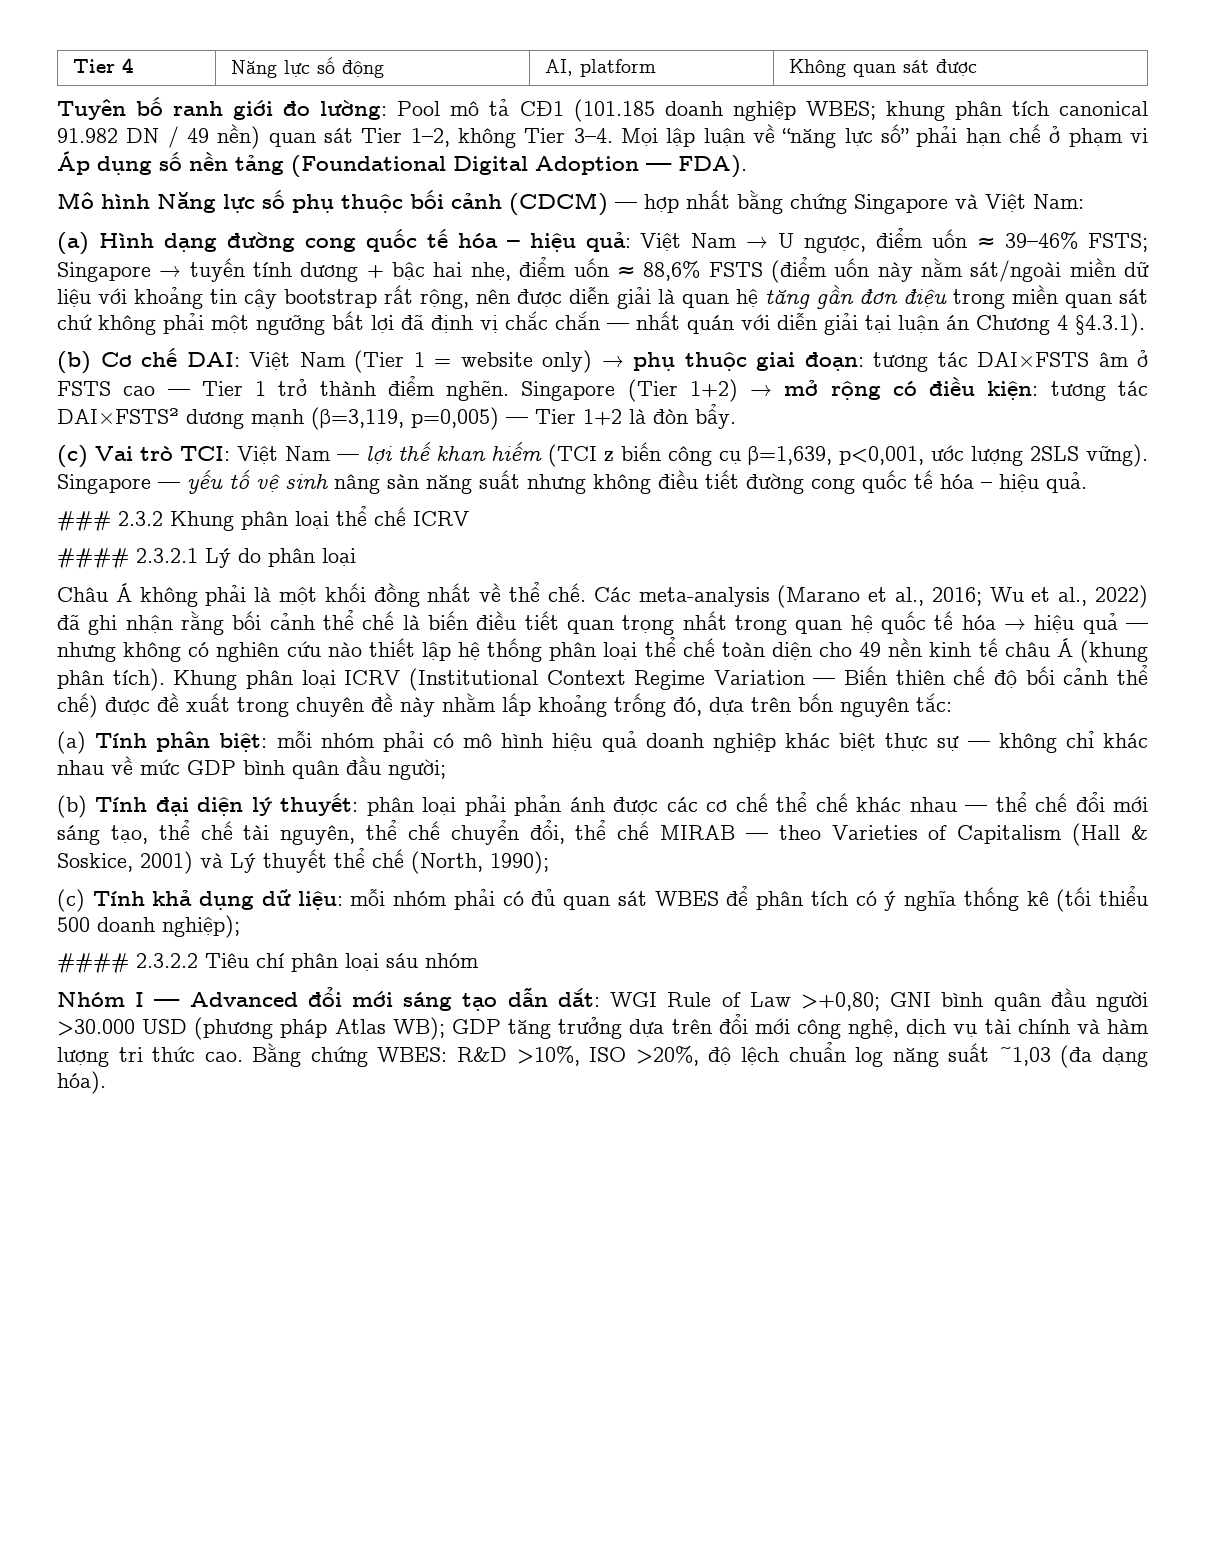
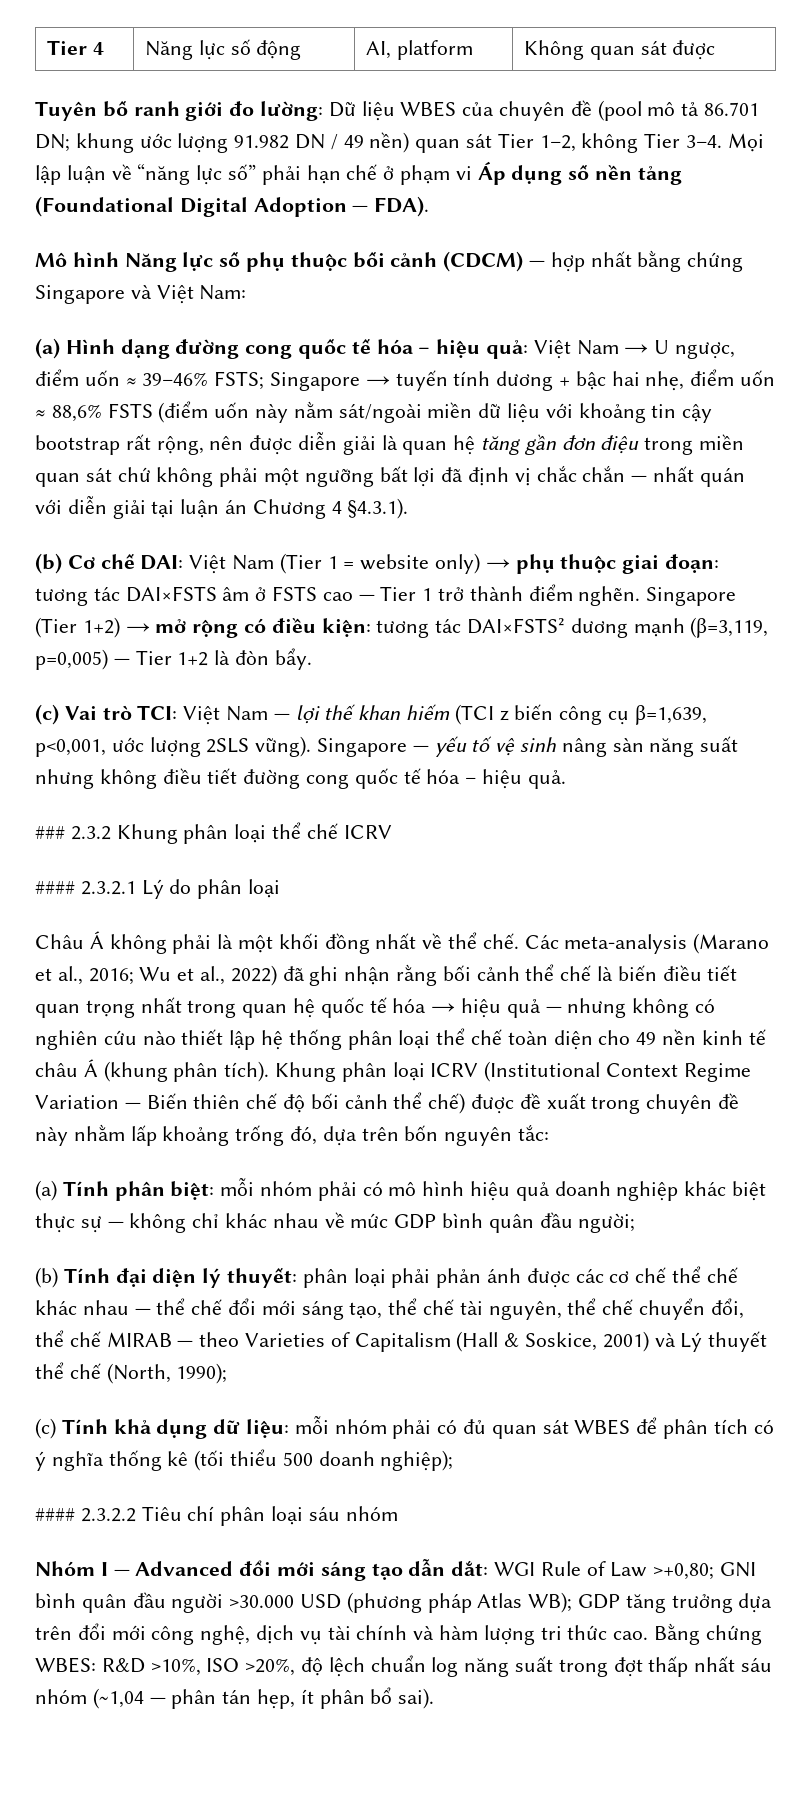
- Tuyên bố ranh giới đo lường: Pool mô tả CĐ1 (101.185 doanh nghiệp WBES; khung phân tích canonical 91.982 DN / 49 nền) quan sát Tier 1–2, không Tier 3–4.
+ Tuyên bố ranh giới đo lường: Dữ liệu WBES của chuyên đề (pool mô tả 86.701 DN; khung ước lượng 91.982 DN / 49 nền) quan sát Tier 1–2, không Tier 3–4.
- Bằng chứng WBES: R&D >10%, ISO >20%, độ lệch chuẩn log năng suất ~1,03 (đa dạng hóa).
+ Bằng chứng WBES: R&D >10%, ISO >20%, độ lệch chuẩn log năng suất trong đợt thấp nhất sáu nhóm (~1,04 — phân tán hẹp, ít phân bổ sai).

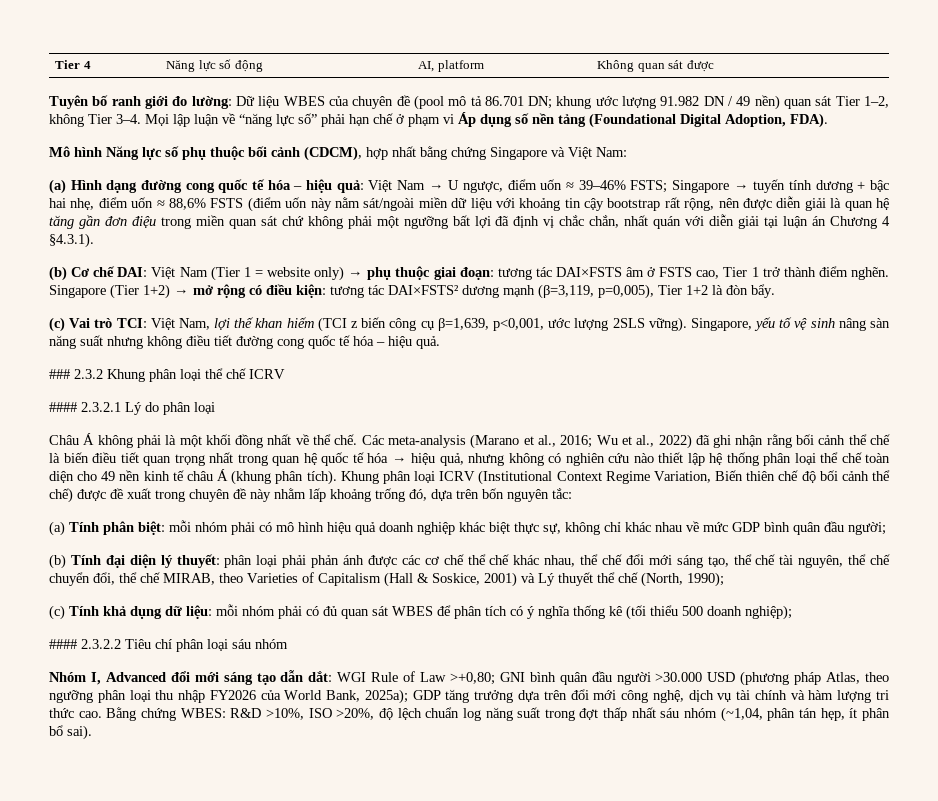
- Mọi lập luận về “năng lực số” phải hạn chế ở phạm vi Áp dụng số nền tảng (Foundational Digital Adoption — FDA).
+ Mọi lập luận về “năng lực số” phải hạn chế ở phạm vi Áp dụng số nền tảng (Foundational Digital Adoption, FDA).
- Mô hình Năng lực số phụ thuộc bối cảnh (CDCM) — hợp nhất bằng chứng Singapore và Việt Nam:
+ Mô hình Năng lực số phụ thuộc bối cảnh (CDCM), hợp nhất bằng chứng Singapore và Việt Nam:
- Singapore → tuyến tính dương + bậc hai nhẹ, điểm uốn ≈ 88,6% FSTS (điểm uốn này nằm sát/ngoài miền dữ liệu với khoảng tin cậy bootstrap rất rộng, nên được diễn giải là quan hệ tăng gần đơn điệu trong miền quan sát chứ không phải một ngưỡng bất lợi đã định vị chắc chắn — nhất quán với diễn giải tại luận án Chương 4 §4.3.1).
+ Singapore → tuyến tính dương + bậc hai nhẹ, điểm uốn ≈ 88,6% FSTS (điểm uốn này nằm sát/ngoài miền dữ liệu với khoảng tin cậy bootstrap rất rộng, nên được diễn giải là quan hệ tăng gần đơn điệu trong miền quan sát chứ không phải một ngưỡng bất lợi đã định vị chắc chắn, nhất quán với diễn giải tại luận án Chương 4 §4.3.1).
- (b) Cơ chế DAI: Việt Nam (Tier 1 = website only) → phụ thuộc giai đoạn: tương tác DAI×FSTS âm ở FSTS cao — Tier 1 trở thành điểm nghẽn.
+ (b) Cơ chế DAI: Việt Nam (Tier 1 = website only) → phụ thuộc giai đoạn: tương tác DAI×FSTS âm ở FSTS cao, Tier 1 trở thành điểm nghẽn.
- Singapore (Tier 1+2) → mở rộng có điều kiện: tương tác DAI×FSTS² dương mạnh (β=3,119, p=0,005) — Tier 1+2 là đòn bẩy.
+ Singapore (Tier 1+2) → mở rộng có điều kiện: tương tác DAI×FSTS² dương mạnh (β=3,119, p=0,005), Tier 1+2 là đòn bẩy.
- (c) Vai trò TCI: Việt Nam — lợi thế khan hiếm (TCI z biến công cụ β=1,639, p<0,001, ước lượng 2SLS vững).
+ (c) Vai trò TCI: Việt Nam, lợi thế khan hiếm (TCI z biến công cụ β=1,639, p<0,001, ước lượng 2SLS vững).
- Singapore — yếu tố vệ sinh nâng sàn năng suất nhưng không điều tiết đường cong quốc tế hóa – hiệu quả.
+ Singapore, yếu tố vệ sinh nâng sàn năng suất nhưng không điều tiết đường cong quốc tế hóa – hiệu quả.
- Các meta-analysis (Marano et al., 2016; Wu et al., 2022) đã ghi nhận rằng bối cảnh thể chế là biến điều tiết quan trọng nhất trong quan hệ quốc tế hóa → hiệu quả — nhưng không có nghiên cứu nào thiết lập hệ thống phân loại thể chế toàn diện cho 49 nền kinh tế châu Á (khung phân tích).
+ Các meta-analysis (Marano et al., 2016; Wu et al., 2022) đã ghi nhận rằng bối cảnh thể chế là biến điều tiết quan trọng nhất trong quan hệ quốc tế hóa → hiệu quả, nhưng không có nghiên cứu nào thiết lập hệ thống phân loại thể chế toàn diện cho 49 nền kinh tế châu Á (khung phân tích).
- Khung phân loại ICRV (Institutional Context Regime Variation — Biến thiên chế độ bối cảnh thể chế) được đề xuất trong chuyên đề này nhằm lấp khoảng trống đó, dựa trên bốn nguyên tắc:
+ Khung phân loại ICRV (Institutional Context Regime Variation, Biến thiên chế độ bối cảnh thể chế) được đề xuất trong chuyên đề này nhằm lấp khoảng trống đó, dựa trên bốn nguyên tắc:
- (a) Tính phân biệt: mỗi nhóm phải có mô hình hiệu quả doanh nghiệp khác biệt thực sự — không chỉ khác nhau về mức GDP bình quân đầu người;
+ (a) Tính phân biệt: mỗi nhóm phải có mô hình hiệu quả doanh nghiệp khác biệt thực sự, không chỉ khác nhau về mức GDP bình quân đầu người;
- (b) Tính đại diện lý thuyết: phân loại phải phản ánh được các cơ chế thể chế khác nhau — thể chế đổi mới sáng tạo, thể chế tài nguyên, thể chế chuyển đổi, thể chế MIRAB — theo Varieties of Capitalism (Hall & Soskice, 2001) và Lý thuyết thể chế (North, 1990);
+ (b) Tính đại diện lý thuyết: phân loại phải phản ánh được các cơ chế thể chế khác nhau, thể chế đổi mới sáng tạo, thể chế tài nguyên, thể chế chuyển đổi, thể chế MIRAB, theo Varieties of Capitalism (Hall & Soskice, 2001) và Lý thuyết thể chế (North, 1990);
- Nhóm I — Advanced đổi mới sáng tạo dẫn dắt: WGI Rule of Law >+0,80; GNI bình quân đầu người >30.000 USD (phương pháp Atlas WB); GDP tăng trưởng dựa trên đổi mới công nghệ, dịch vụ tài chính và hàm lượng tri thức cao.
+ Nhóm I, Advanced đổi mới sáng tạo dẫn dắt: WGI Rule of Law >+0,80; GNI bình quân đầu người >30.000 USD (phương pháp Atlas, theo ngưỡng phân loại thu nhập FY2026 của World Bank, 2025a); GDP tăng trưởng dựa trên đổi mới công nghệ, dịch vụ tài chính và hàm lượng tri thức cao.
- Bằng chứng WBES: R&D >10%, ISO >20%, độ lệch chuẩn log năng suất trong đợt thấp nhất sáu nhóm (~1,04 — phân tán hẹp, ít phân bổ sai).
+ Bằng chứng WBES: R&D >10%, ISO >20%, độ lệch chuẩn log năng suất trong đợt thấp nhất sáu nhóm (~1,04, phân tán hẹp, ít phân bổ sai).

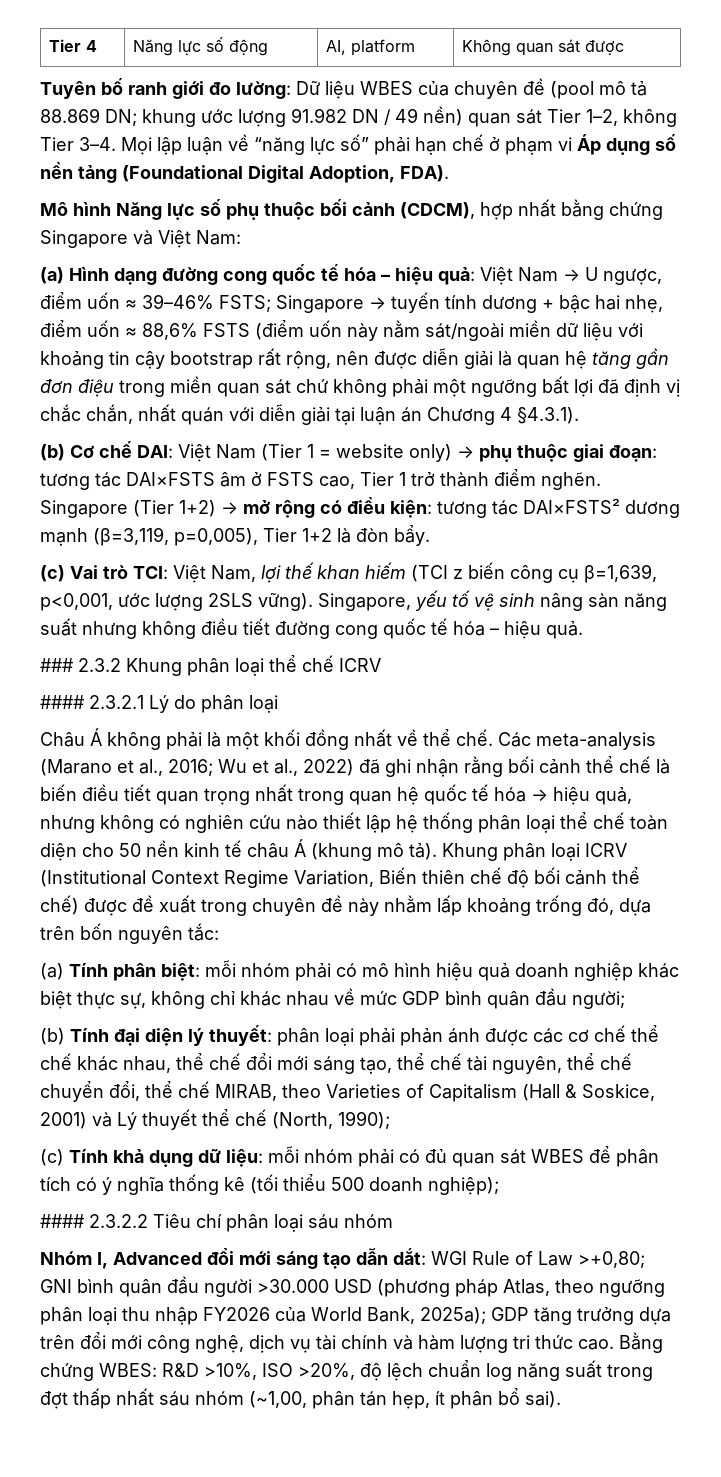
- Tuyên bố ranh giới đo lường: Dữ liệu WBES của chuyên đề (pool mô tả 86.701 DN; khung ước lượng 91.982 DN / 49 nền) quan sát Tier 1–2, không Tier 3–4.
+ Tuyên bố ranh giới đo lường: Dữ liệu WBES của chuyên đề (pool mô tả 88.869 DN; khung ước lượng 91.982 DN / 49 nền) quan sát Tier 1–2, không Tier 3–4.
- Các meta-analysis (Marano et al., 2016; Wu et al., 2022) đã ghi nhận rằng bối cảnh thể chế là biến điều tiết quan trọng nhất trong quan hệ quốc tế hóa → hiệu quả, nhưng không có nghiên cứu nào thiết lập hệ thống phân loại thể chế toàn diện cho 49 nền kinh tế châu Á (khung phân tích).
+ Các meta-analysis (Marano et al., 2016; Wu et al., 2022) đã ghi nhận rằng bối cảnh thể chế là biến điều tiết quan trọng nhất trong quan hệ quốc tế hóa → hiệu quả, nhưng không có nghiên cứu nào thiết lập hệ thống phân loại thể chế toàn diện cho 50 nền kinh tế châu Á (khung mô tả).
- Bằng chứng WBES: R&D >10%, ISO >20%, độ lệch chuẩn log năng suất trong đợt thấp nhất sáu nhóm (~1,04, phân tán hẹp, ít phân bổ sai).
+ Bằng chứng WBES: R&D >10%, ISO >20%, độ lệch chuẩn log năng suất trong đợt thấp nhất sáu nhóm (~1,00, phân tán hẹp, ít phân bổ sai).

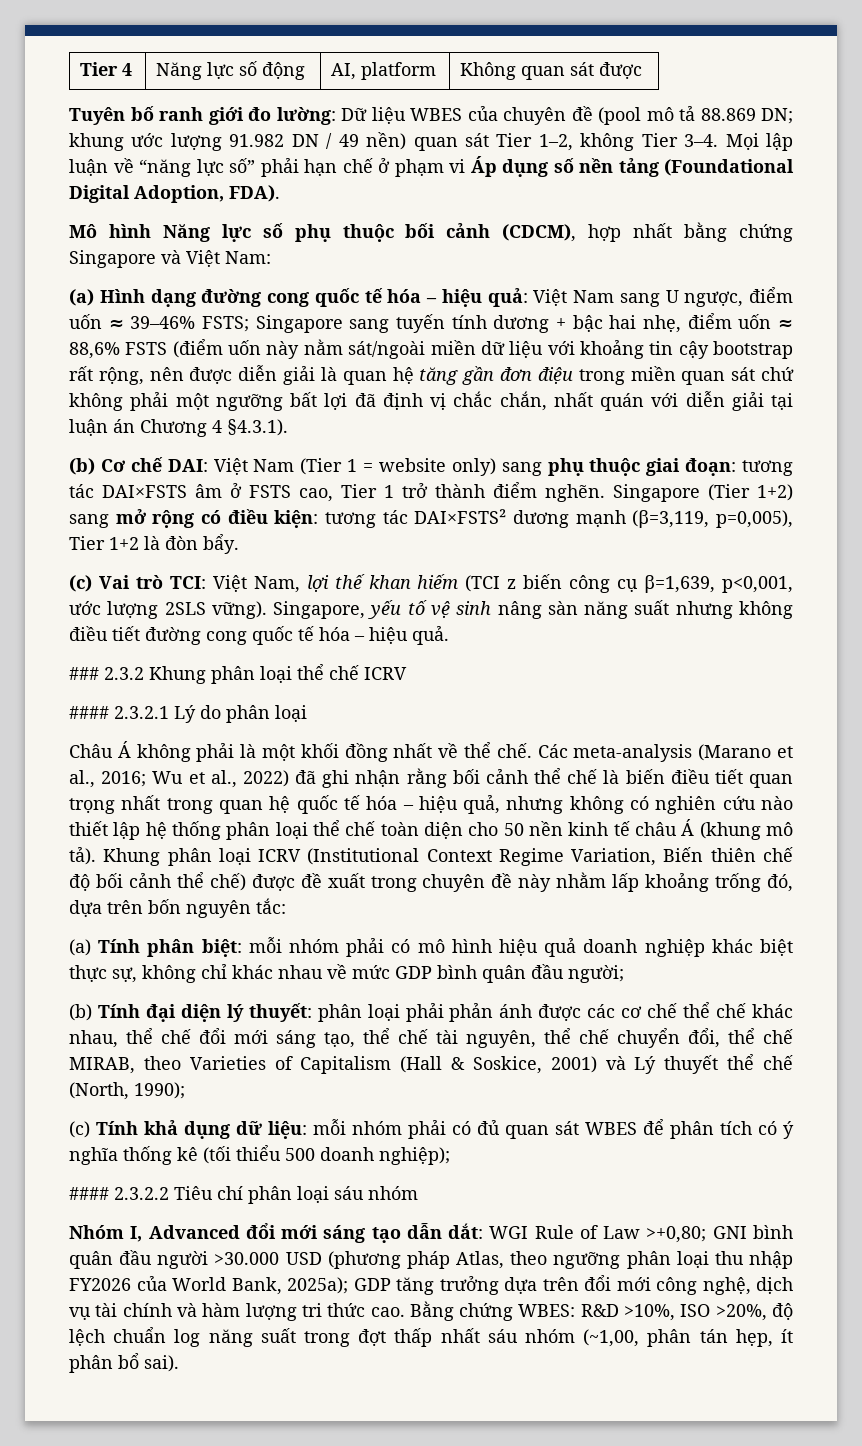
- Việt Nam → U ngược, điểm uốn ≈ 39–46% FSTS;
+ Việt Nam sang U ngược, điểm uốn ≈ 39–46% FSTS;
- Singapore → tuyến tính dương + bậc hai nhẹ, điểm uốn ≈ 88,6% FSTS (điểm uốn này nằm sát/ngoài miền dữ liệu với khoảng tin cậy bootstrap rất rộng, nên được diễn giải là quan hệ tăng gần đơn điệu trong miền quan sát chứ không phải một ngưỡng bất lợi đã định vị chắc chắn, nhất quán với diễn giải tại luận án Chương 4 §4.3.1).
+ Singapore sang tuyến tính dương + bậc hai nhẹ, điểm uốn ≈ 88,6% FSTS (điểm uốn này nằm sát/ngoài miền dữ liệu với khoảng tin cậy bootstrap rất rộng, nên được diễn giải là quan hệ tăng gần đơn điệu trong miền quan sát chứ không phải một ngưỡng bất lợi đã định vị chắc chắn, nhất quán với diễn giải tại luận án Chương 4 §4.3.1).
- (b) Cơ chế DAI: Việt Nam (Tier 1 = website only) → phụ thuộc giai đoạn: tương tác DAI×FSTS âm ở FSTS cao, Tier 1 trở thành điểm nghẽn.
+ (b) Cơ chế DAI: Việt Nam (Tier 1 = website only) sang phụ thuộc giai đoạn: tương tác DAI×FSTS âm ở FSTS cao, Tier 1 trở thành điểm nghẽn.
- Singapore (Tier 1+2) → mở rộng có điều kiện: tương tác DAI×FSTS² dương mạnh (β=3,119, p=0,005), Tier 1+2 là đòn bẩy.
+ Singapore (Tier 1+2) sang mở rộng có điều kiện: tương tác DAI×FSTS² dương mạnh (β=3,119, p=0,005), Tier 1+2 là đòn bẩy.
- Các meta-analysis (Marano et al., 2016; Wu et al., 2022) đã ghi nhận rằng bối cảnh thể chế là biến điều tiết quan trọng nhất trong quan hệ quốc tế hóa → hiệu quả, nhưng không có nghiên cứu nào thiết lập hệ thống phân loại thể chế toàn diện cho 50 nền kinh tế châu Á (khung mô tả).
+ Các meta-analysis (Marano et al., 2016; Wu et al., 2022) đã ghi nhận rằng bối cảnh thể chế là biến điều tiết quan trọng nhất trong quan hệ quốc tế hóa – hiệu quả, nhưng không có nghiên cứu nào thiết lập hệ thống phân loại thể chế toàn diện cho 50 nền kinh tế châu Á (khung mô tả).

